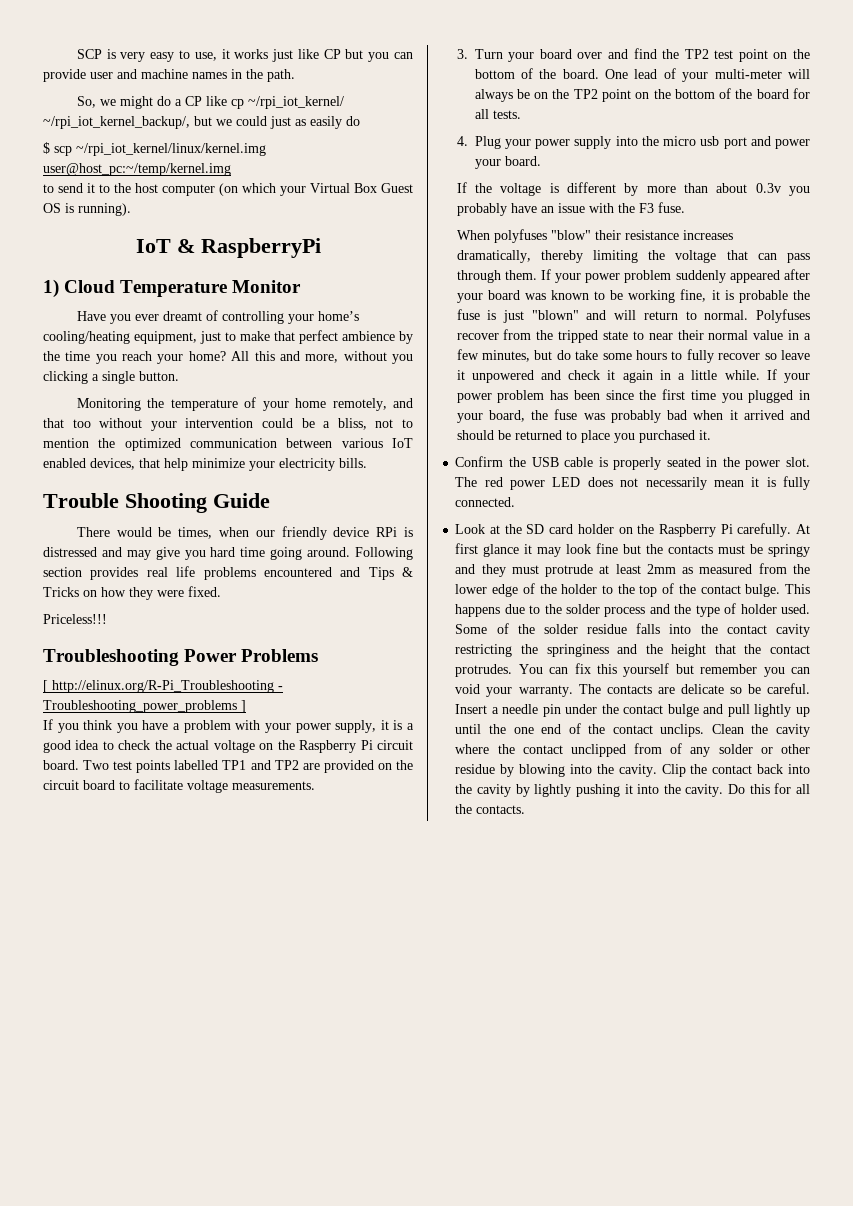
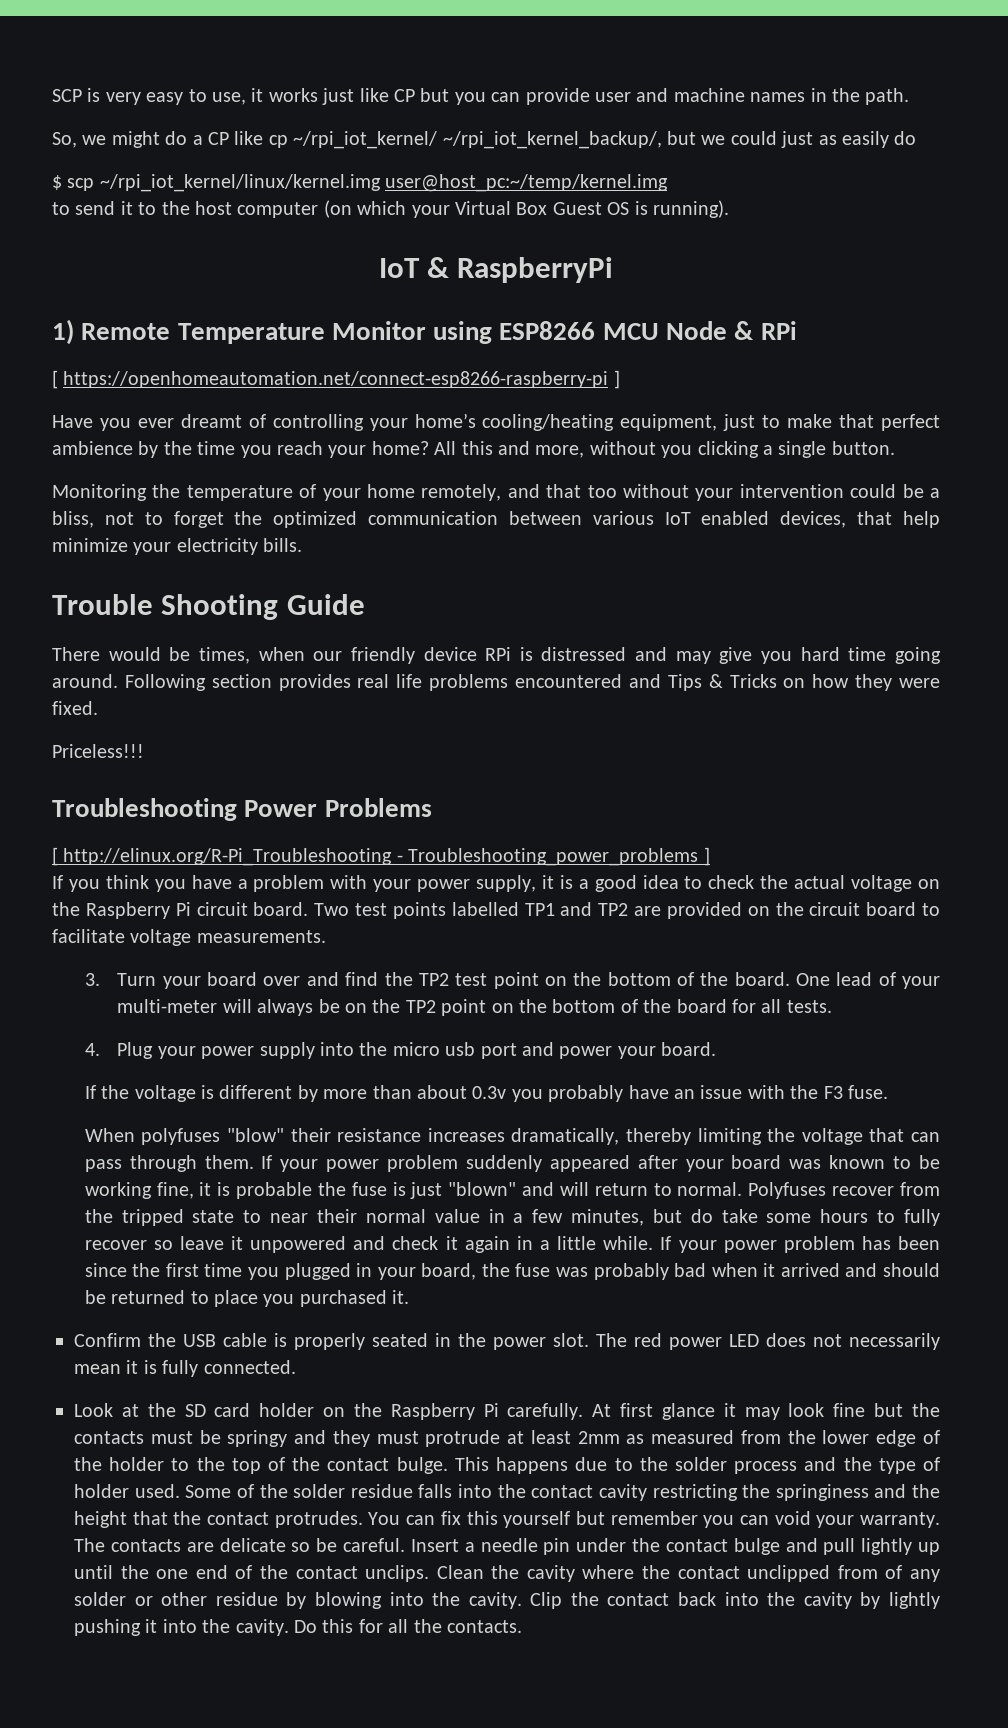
- 1) Cloud Temperature Monitor
+ 1) Remote Temperature Monitor using ESP8266 MCU Node & RPi
+ [ https://openhomeautomation.net/connect-esp8266-raspberry-pi ]
- Monitoring the temperature of your home remotely, and that too without your intervention could be a bliss, not to mention the optimized communication between various IoT enabled devices, that help minimize your electricity bills.
+ Monitoring the temperature of your home remotely, and that too without your intervention could be a bliss, not to forget the optimized communication between various IoT enabled devices, that help minimize your electricity bills.

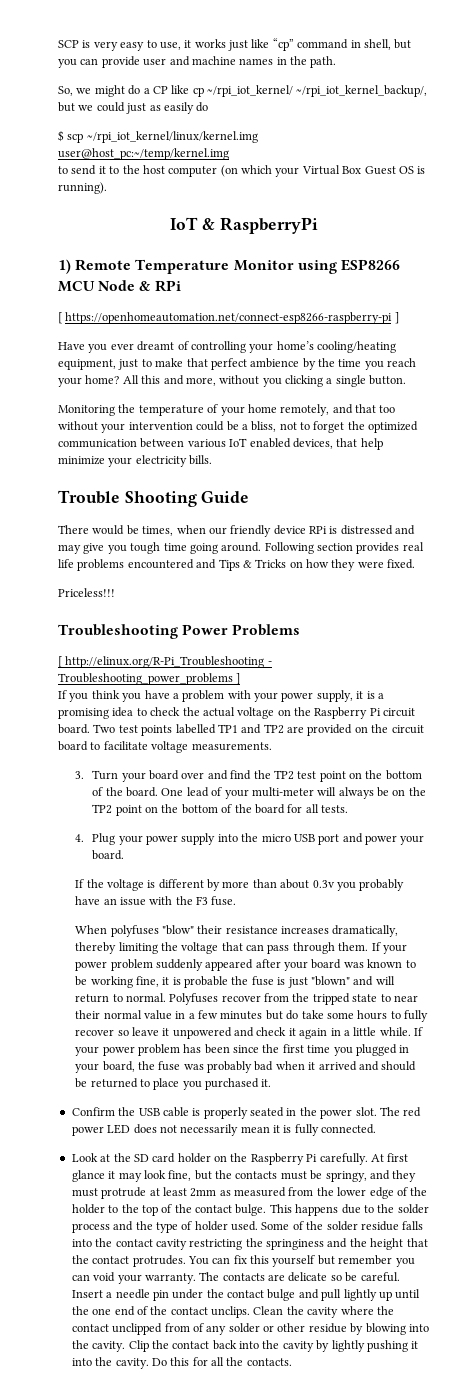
- SCP is very easy to use, it works just like CP but you can provide user and machine names in the path.
+ SCP is very easy to use, it works just like “cp” command in shell, but you can provide user and machine names in the path.
- There would be times, when our friendly device RPi is distressed and may give you hard time going around.
+ There would be times, when our friendly device RPi is distressed and may give you tough time going around.
- If you think you have a problem with your power supply, it is a good idea to check the actual voltage on the Raspberry Pi circuit board.
+ If you think you have a problem with your power supply, it is a promising idea to check the actual voltage on the Raspberry Pi circuit board.
- 4. Plug your power supply into the micro usb port and power your board.
+ 4. Plug your power supply into the micro USB port and power your board.
- Polyfuses recover from the tripped state to near their normal value in a few minutes, but do take some hours to fully recover so leave it unpowered and check it again in a little while.
+ Polyfuses recover from the tripped state to near their normal value in a few minutes but do take some hours to fully recover so leave it unpowered and check it again in a little while.
- At first glance it may look fine but the contacts must be springy and they must protrude at least 2mm as measured from the lower edge of the holder to the top of the contact bulge.
+ At first glance it may look fine, but the contacts must be springy, and they must protrude at least 2mm as measured from the lower edge of the holder to the top of the contact bulge.

